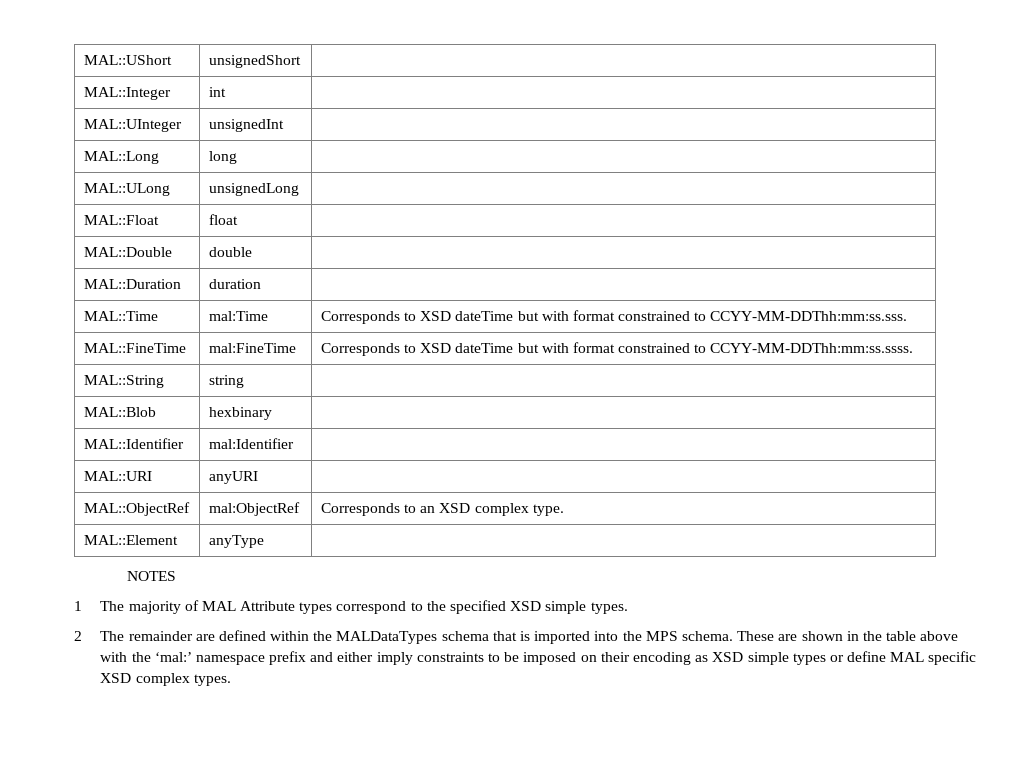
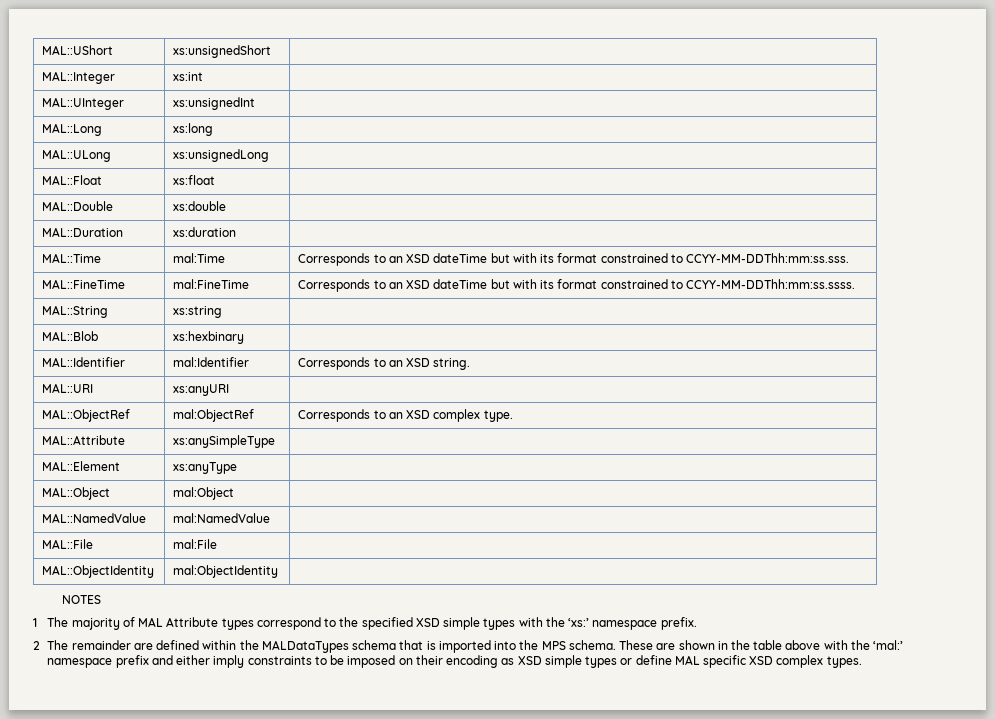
- MAL::UShort | unsignedShort |
+ MAL::UShort | xs:unsignedShort |
- MAL::Integer | int |
+ MAL::Integer | xs:int |
- MAL::UInteger | unsignedInt |
+ MAL::UInteger | xs:unsignedInt |
- MAL::Long | long |
+ MAL::Long | xs:long |
- MAL::ULong | unsignedLong |
+ MAL::ULong | xs:unsignedLong |
- MAL::Float | float |
+ MAL::Float | xs:float |
- MAL::Double | double |
+ MAL::Double | xs:double |
- MAL::Duration | duration |
+ MAL::Duration | xs:duration |
- MAL::Time | mal:Time | Corresponds to XSD dateTime but with format constrained to CCYY-MM-DDThh:mm:ss.sss.
+ MAL::Time | mal:Time | Corresponds to an XSD dateTime but with its format constrained to CCYY-MM-DDThh:mm:ss.sss.
- MAL::FineTime | mal:FineTime | Corresponds to XSD dateTime but with format constrained to CCYY-MM-DDThh:mm:ss.ssss.
+ MAL::FineTime | mal:FineTime | Corresponds to an XSD dateTime but with its format constrained to CCYY-MM-DDThh:mm:ss.ssss.
- MAL::String | string |
+ MAL::String | xs:string |
- MAL::Blob | hexbinary |
+ MAL::Blob | xs:hexbinary |
- MAL::Identifier | mal:Identifier |
+ MAL::Identifier | mal:Identifier | Corresponds to an XSD string.
- MAL::URI | anyURI |
+ MAL::URI | xs:anyURI |
+ MAL::Attribute | xs:anySimpleType |
- MAL::Element | anyType |
+ MAL::Element | xs:anyType |
+ MAL::Object | mal:Object |
+ MAL::NamedValue | mal:NamedValue |
+ MAL::File | mal:File |
+ MAL::ObjectIdentity | mal:ObjectIdentity |
- 1 The majority of MAL Attribute types correspond to the specified XSD simple types.
+ 1 The majority of MAL Attribute types correspond to the specified XSD simple types with the ‘xs:’ namespace prefix.

